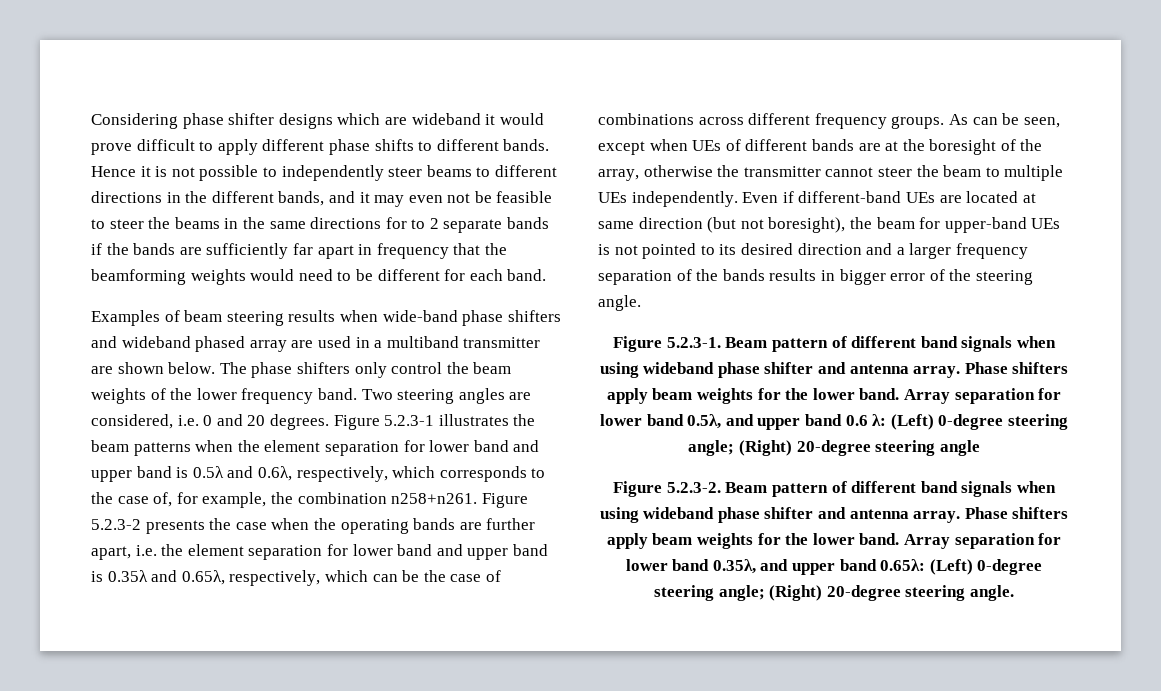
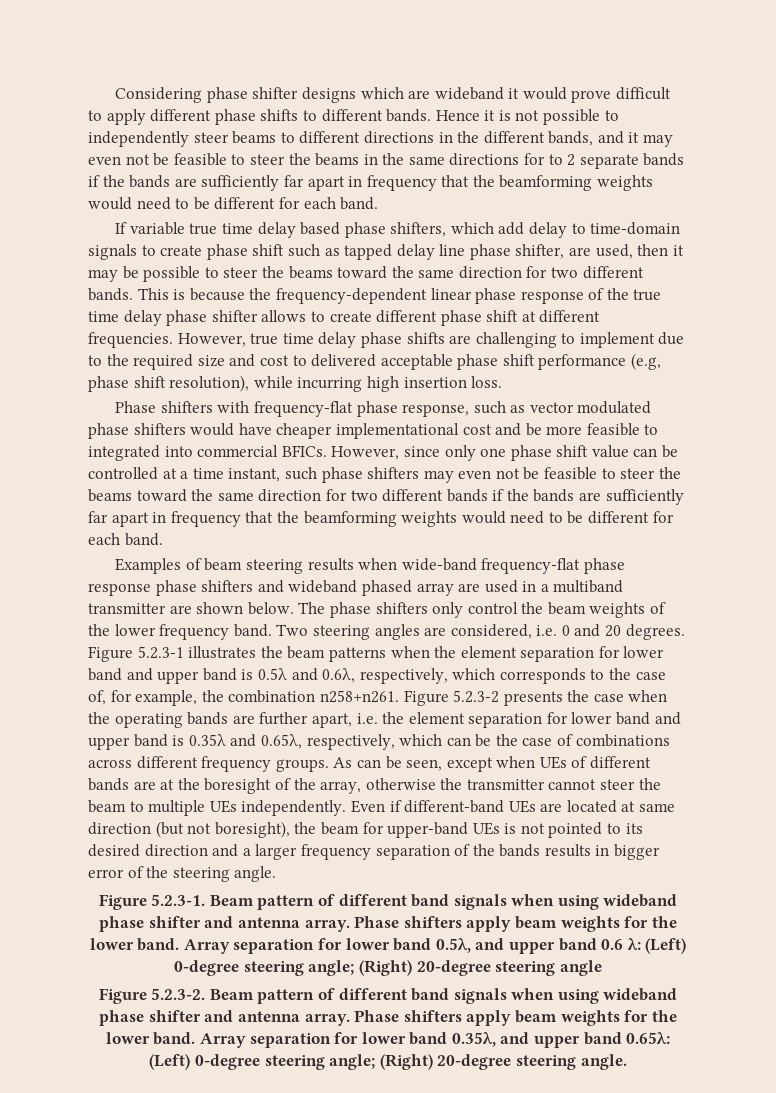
+ If variable true time delay based phase shifters, which add delay to time-domain signals to create phase shift such as tapped delay line phase shifter, are used, then it may be possible to steer the beams toward the same direction for two different bands. This is because the frequency-dependent linear phase response of the true time delay phase shifter allows to create different phase shift at different frequencies. However, true time delay phase shifts are challenging to implement due to the required size and cost to delivered acceptable phase shift performance (e.g, phase shift resolution), while incurring high insertion loss.
+ Phase shifters with frequency-flat phase response, such as vector modulated phase shifters would have cheaper implementational cost and be more feasible to integrated into commercial BFICs. However, since only one phase shift value can be controlled at a time instant, such phase shifters may even not be feasible to steer the beams toward the same direction for two different bands if the bands are sufficiently far apart in frequency that the beamforming weights would need to be different for each band.
- Examples of beam steering results when wide-band phase shifters and wideband phased array are used in a multiband transmitter are shown below.
+ Examples of beam steering results when wide-band frequency-flat phase response phase shifters and wideband phased array are used in a multiband transmitter are shown below.

